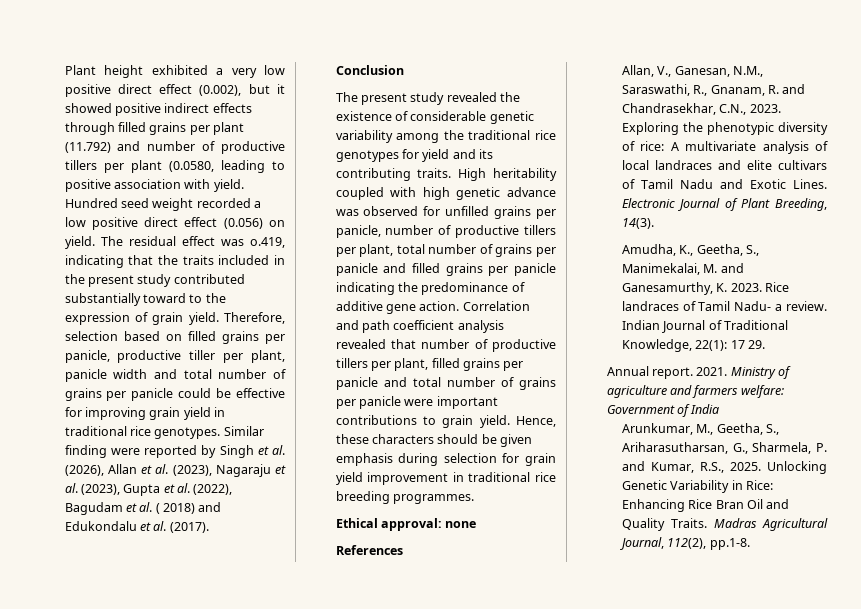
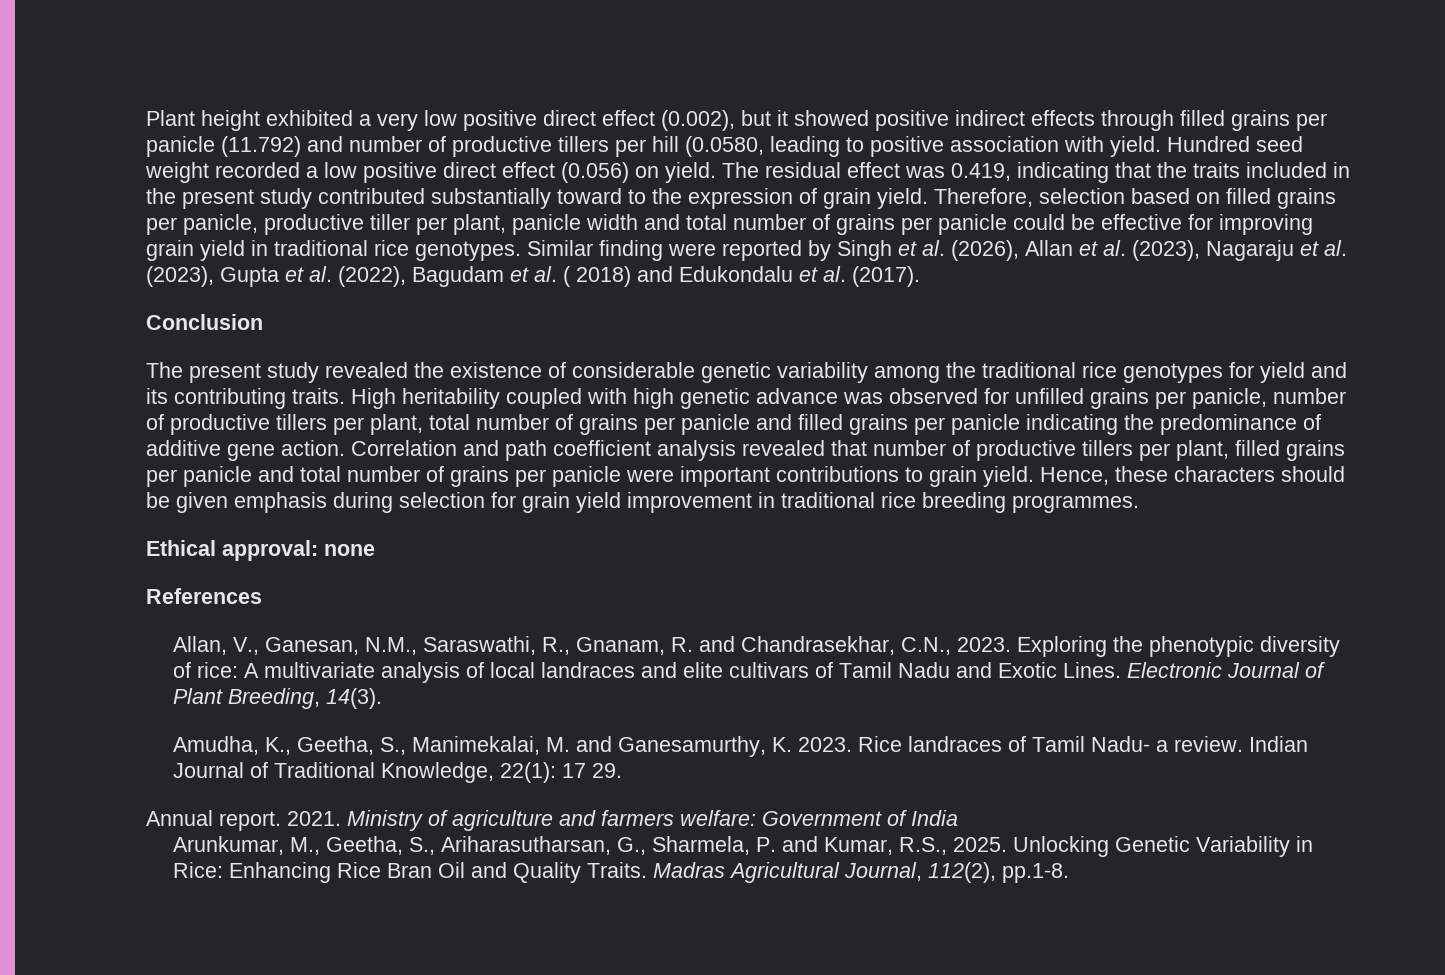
- Plant height exhibited a very low positive direct effect (0.002), but it showed positive indirect effects through filled grains per plant (11.792) and number of productive tillers per plant (0.0580, leading to positive association with yield.
+ Plant height exhibited a very low positive direct effect (0.002), but it showed positive indirect effects through filled grains per panicle (11.792) and number of productive tillers per hill (0.0580, leading to positive association with yield.
- The residual effect was o.419, indicating that the traits included in the present study contributed substantially toward to the expression of grain yield.
+ The residual effect was 0.419, indicating that the traits included in the present study contributed substantially toward to the expression of grain yield.

